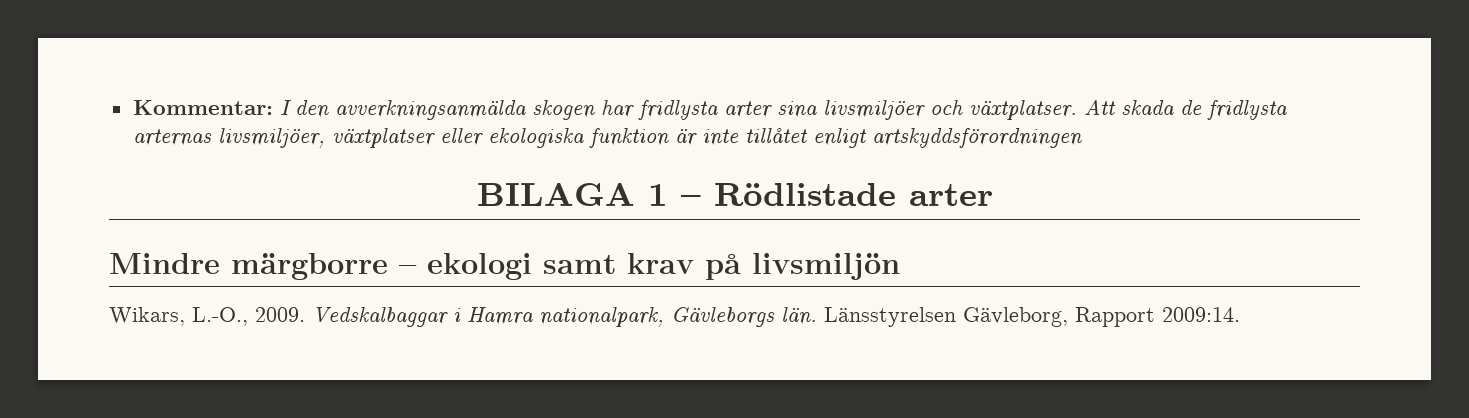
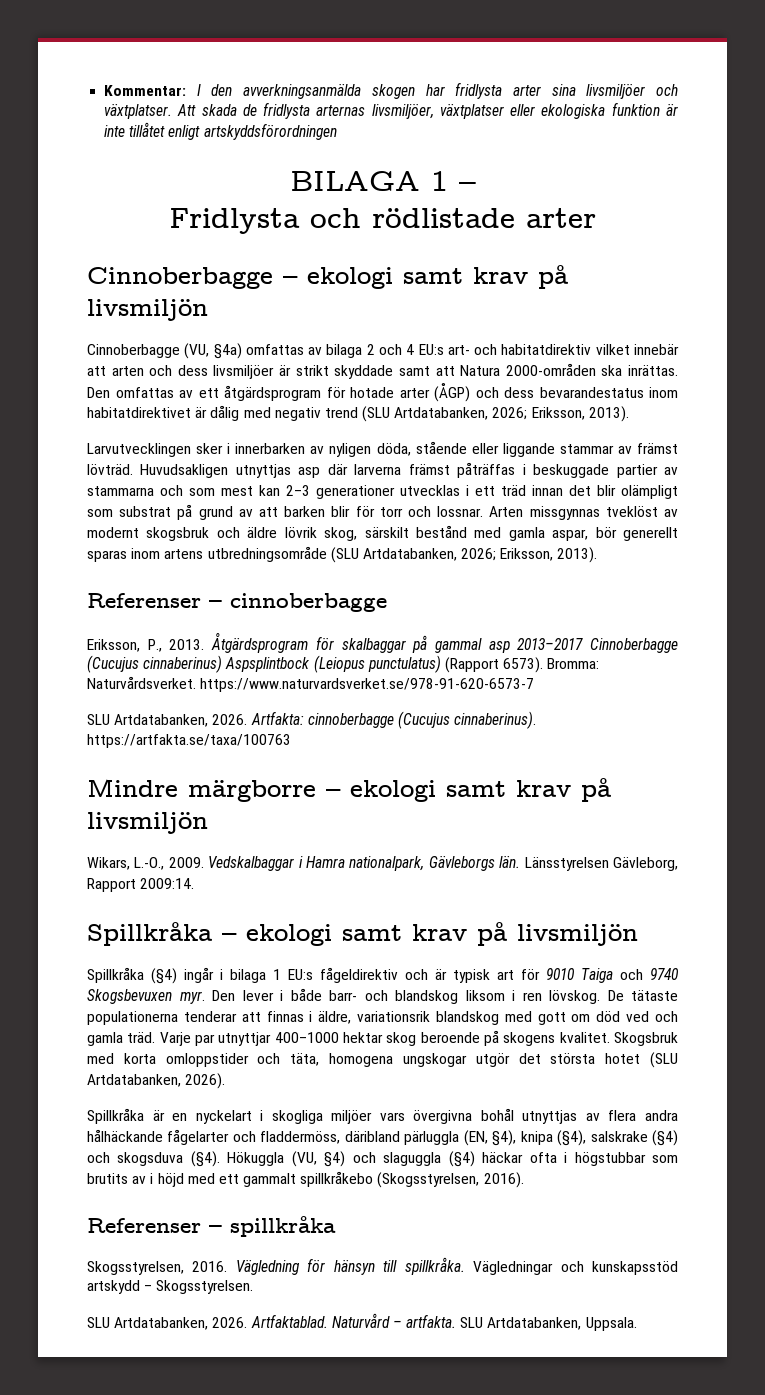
- BILAGA 1 – Rödlistade arter
+ BILAGA 1 –
+ Fridlysta och rödlistade arter
+ Cinnoberbagge – ekologi samt krav på livsmiljön
+ Cinnoberbagge (VU, §4a) omfattas av bilaga 2 och 4 EU:s art- och habitatdirektiv vilket innebär att arten och dess livsmiljöer är strikt skyddade samt att Natura 2000-områden ska inrättas. Den omfattas av ett åtgärdsprogram för hotade arter (ÅGP) och dess bevarandestatus inom habitatdirektivet är dålig med negativ trend (SLU Artdatabanken, 2026; Eriksson, 2013).
+ Larvutvecklingen sker i innerbarken av nyligen döda, stående eller liggande stammar av främst lövträd. Huvudsakligen utnyttjas asp där larverna främst påträffas i beskuggade partier av stammarna och som mest kan 2–3 generationer utvecklas i ett träd innan det blir olämpligt som substrat på grund av att barken blir för torr och lossnar. Arten missgynnas tveklöst av modernt skogsbruk och äldre lövrik skog, särskilt bestånd med gamla aspar, bör generellt sparas inom artens utbredningsområde (SLU Artdatabanken, 2026; Eriksson, 2013).
+ Referenser – cinnoberbagge
+ Eriksson, P., 2013. Åtgärdsprogram för skalbaggar på gammal asp 2013–2017 Cinnoberbagge (Cucujus cinnaberinus) Aspsplintbock (Leiopus punctulatus) (Rapport 6573). Bromma: Naturvårdsverket. https://www.naturvardsverket.se/978-91-620-6573-7
+ SLU Artdatabanken, 2026. Artfakta: cinnoberbagge (Cucujus cinnaberinus). https://artfakta.se/taxa/100763
+ Spillkråka – ekologi samt krav på livsmiljön
+ Spillkråka (§4) ingår i bilaga 1 EU:s fågeldirektiv och är typisk art för 9010 Taiga och 9740 Skogsbevuxen myr. Den lever i både barr- och blandskog liksom i ren lövskog. De tätaste populationerna tenderar att finnas i äldre, variationsrik blandskog med gott om död ved och gamla träd. Varje par utnyttjar 400–1000 hektar skog beroende på skogens kvalitet. Skogsbruk med korta omloppstider och täta, homogena ungskogar utgör det största hotet (SLU Artdatabanken, 2026).
+ Spillkråka är en nyckelart i skogliga miljöer vars övergivna bohål utnyttjas av flera andra hålhäckande fågelarter och fladdermöss, däribland pärluggla (EN, §4), knipa (§4), salskrake (§4) och skogsduva (§4). Hökuggla (VU, §4) och slaguggla (§4) häckar ofta i högstubbar som brutits av i höjd med ett gammalt spillkråkebo (Skogsstyrelsen, 2016).
+ Referenser – spillkråka
+ Skogsstyrelsen, 2016. Vägledning för hänsyn till spillkråka. Vägledningar och kunskapsstöd artskydd – Skogsstyrelsen.
+ SLU Artdatabanken, 2026. Artfaktablad. Naturvård – artfakta. SLU Artdatabanken, Uppsala.

